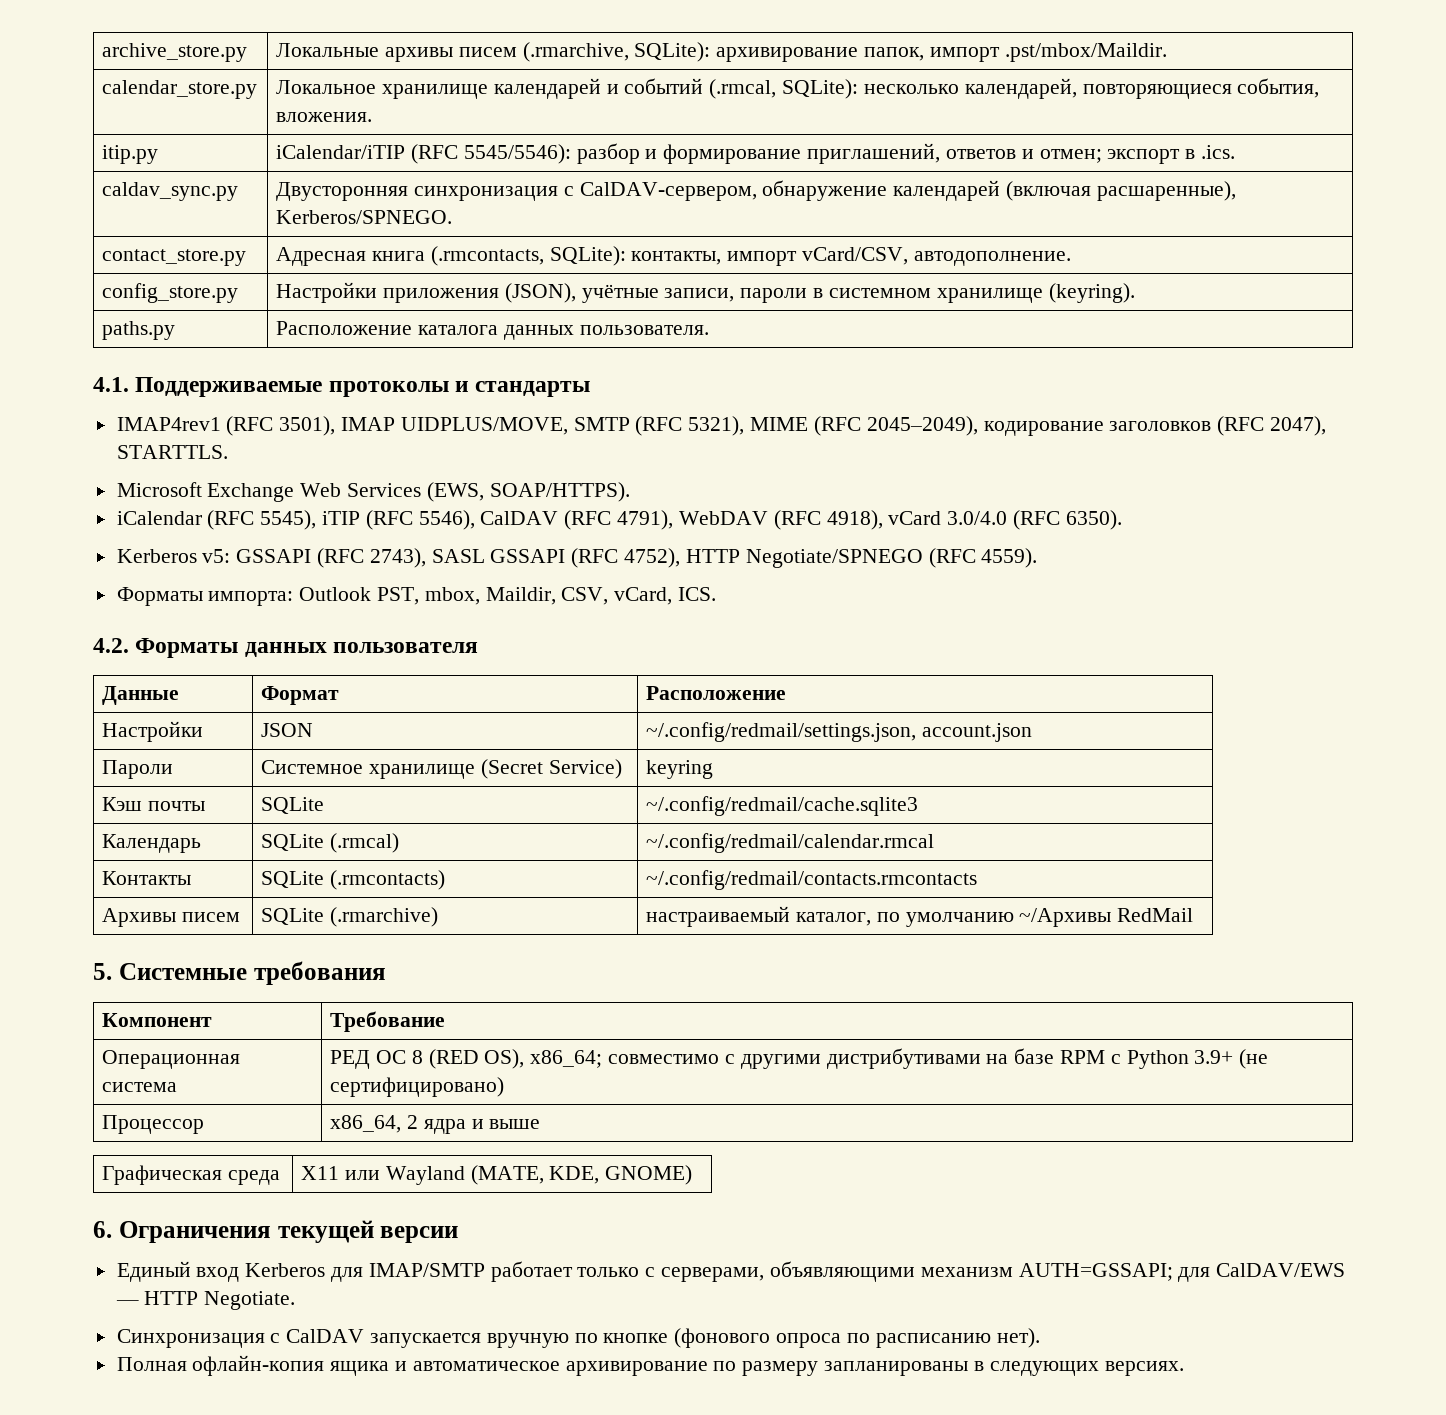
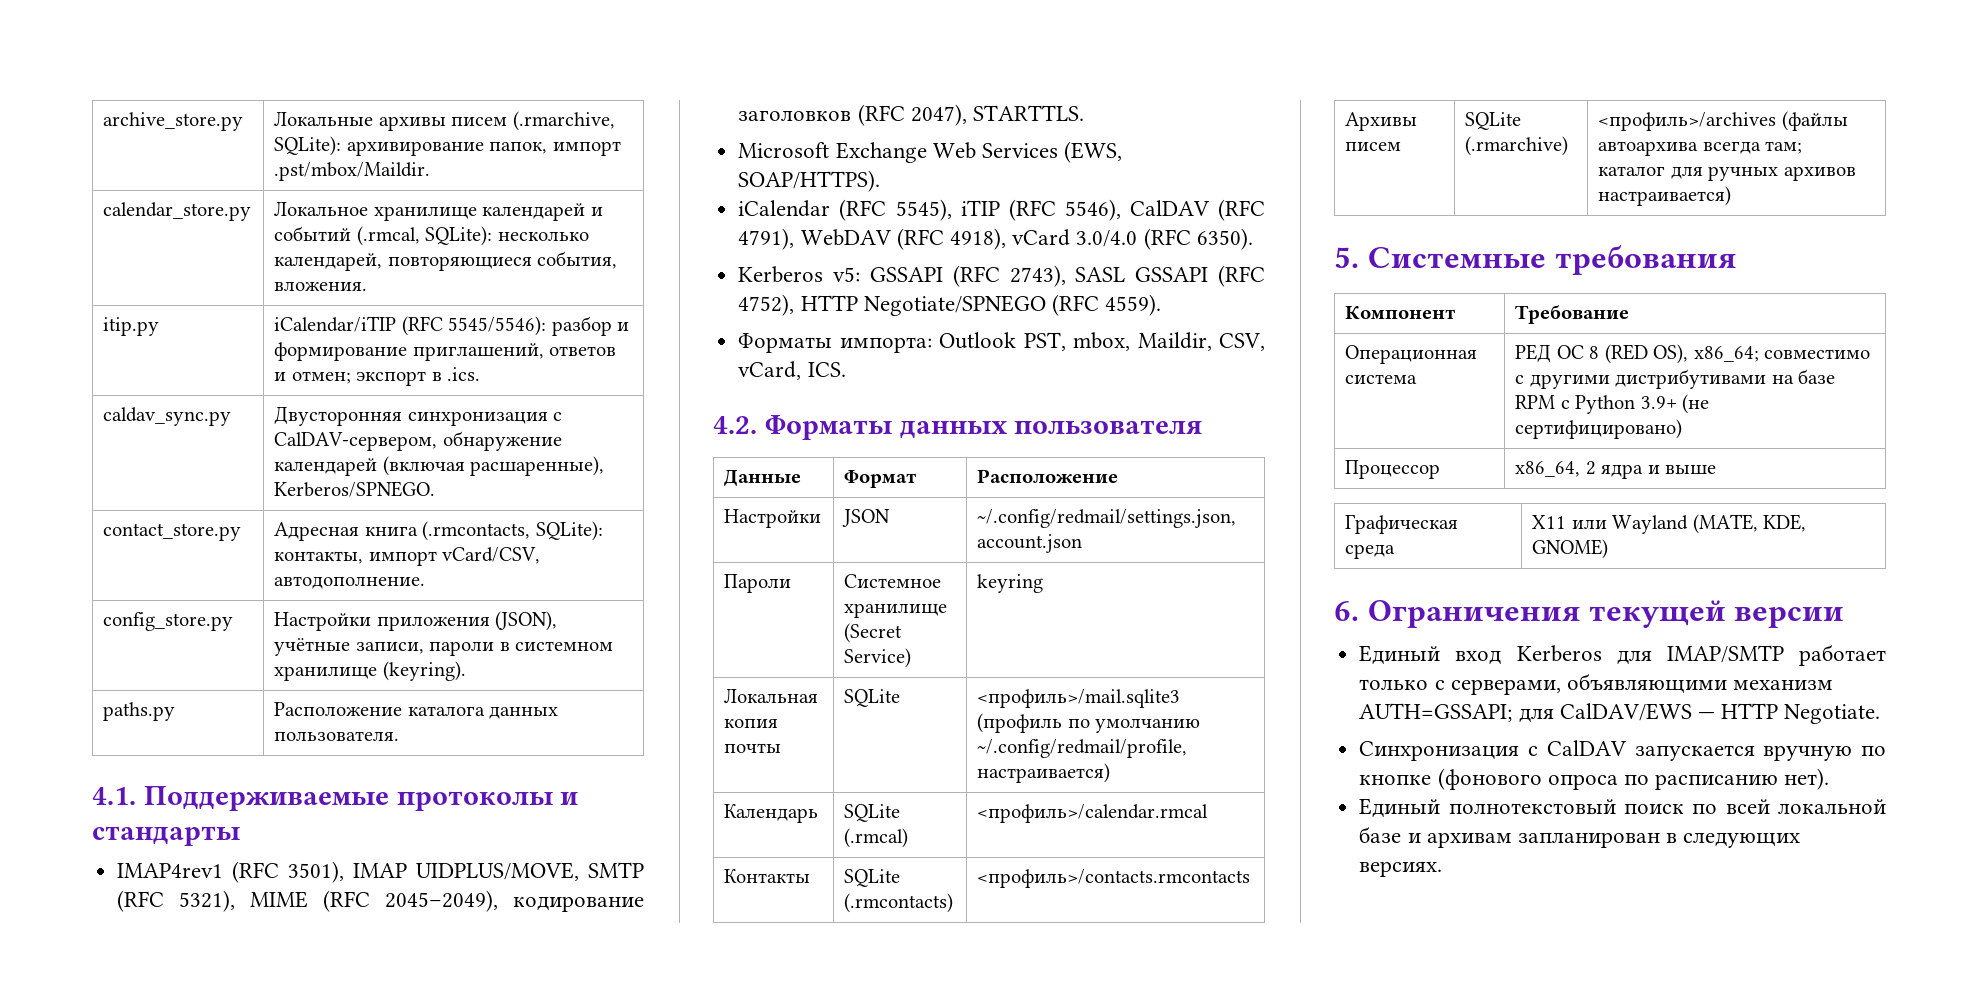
- Кэш почты | SQLite | ~/.config/redmail/cache.sqlite3
+ Локальная копия почты | SQLite | <профиль>/mail.sqlite3 (профиль по умолчанию ~/.config/redmail/profile, настраивается)
- Календарь | SQLite (.rmcal) | ~/.config/redmail/calendar.rmcal
+ Календарь | SQLite (.rmcal) | <профиль>/calendar.rmcal
- Контакты | SQLite (.rmcontacts) | ~/.config/redmail/contacts.rmcontacts
+ Контакты | SQLite (.rmcontacts) | <профиль>/contacts.rmcontacts
- Архивы писем | SQLite (.rmarchive) | настраиваемый каталог, по умолчанию ~/Архивы RedMail
+ Архивы писем | SQLite (.rmarchive) | <профиль>/archives (файлы автоархива всегда там; каталог для ручных архивов настраивается)
- Полная офлайн-копия ящика и автоматическое архивирование по размеру запланированы в следующих версиях.
+ Единый полнотекстовый поиск по всей локальной базе и архивам запланирован в следующих версиях.

